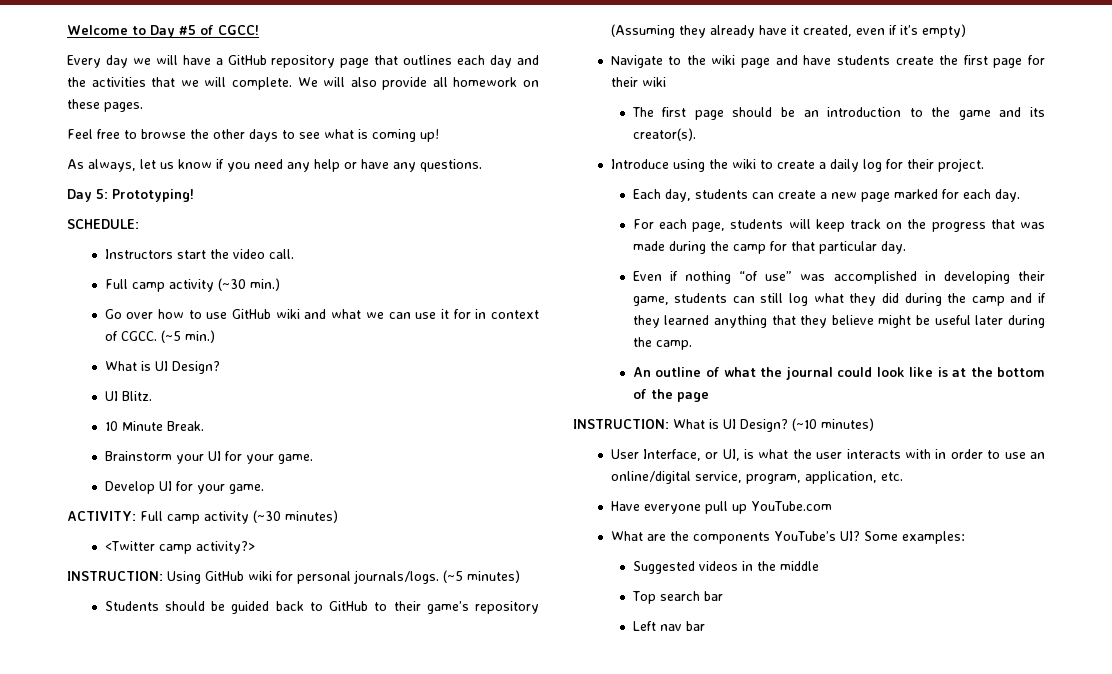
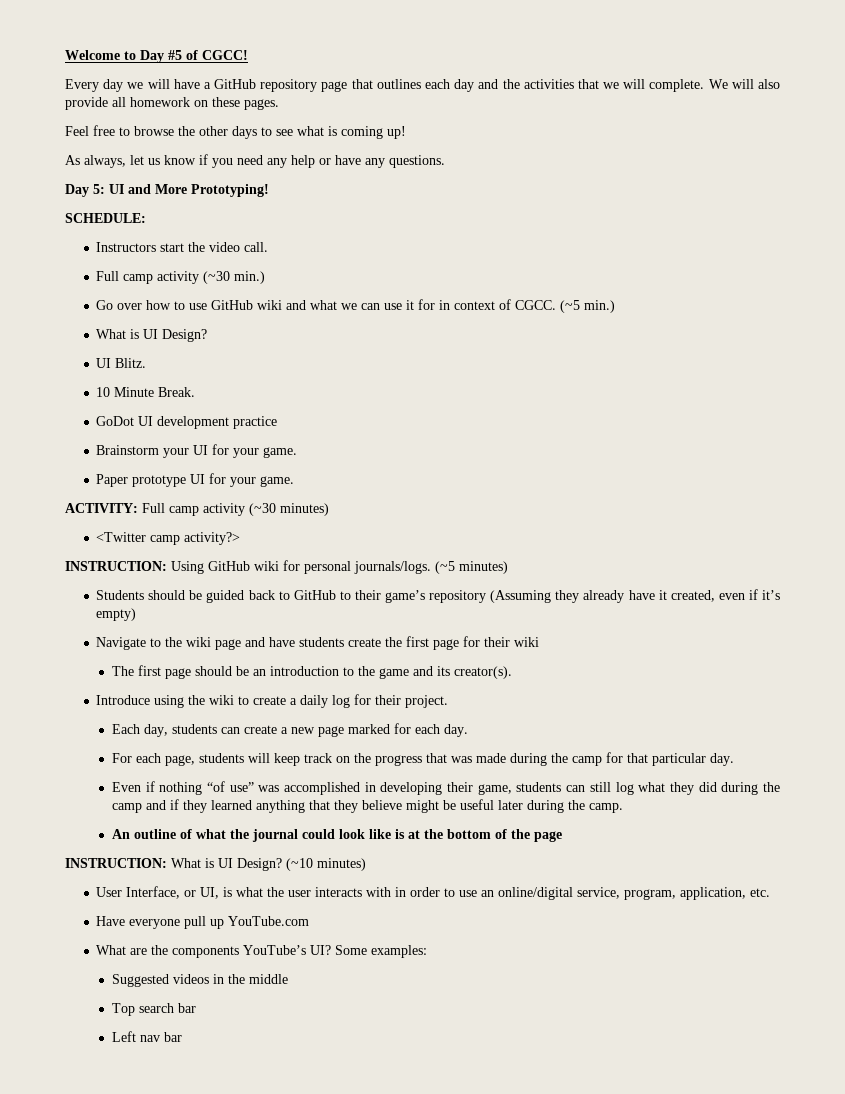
- Day 5: Prototyping!
+ Day 5: UI and More Prototyping!
+ GoDot UI development practice
- Develop UI for your game.
+ Paper prototype UI for your game.

